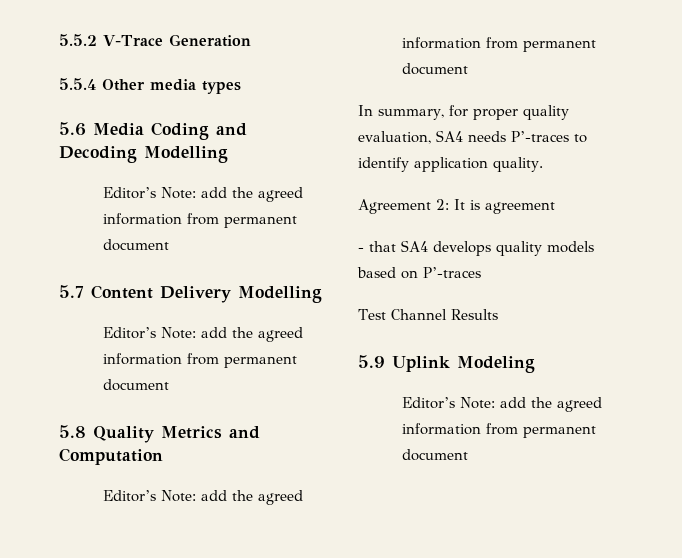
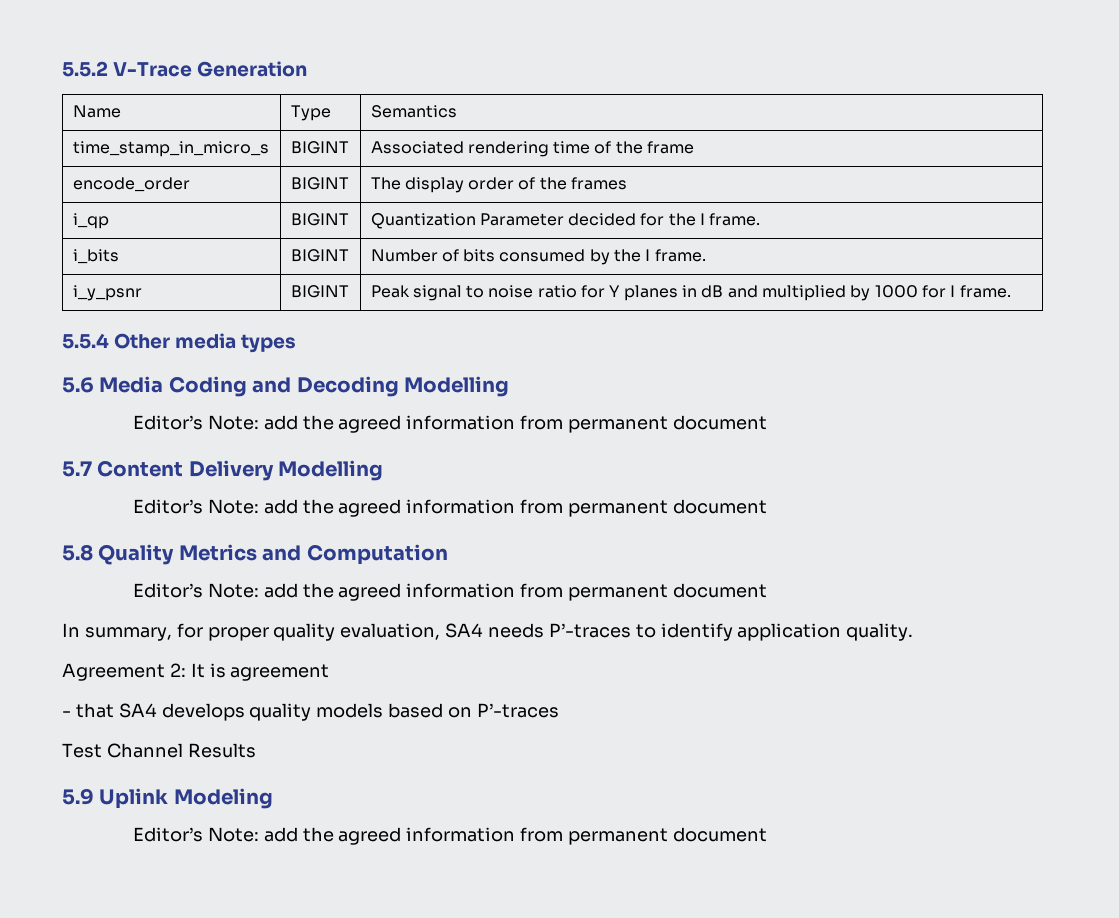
+ Name | Type | Semantics
+ time_stamp_in_micro_s | BIGINT | Associated rendering time of the frame
+ encode_order | BIGINT | The display order of the frames
+ i_qp | BIGINT | Quantization Parameter decided for the I frame.
+ i_bits | BIGINT | Number of bits consumed by the I frame.
+ i_y_psnr | BIGINT | Peak signal to noise ratio for Y planes in dB and multiplied by 1000 for I frame.

